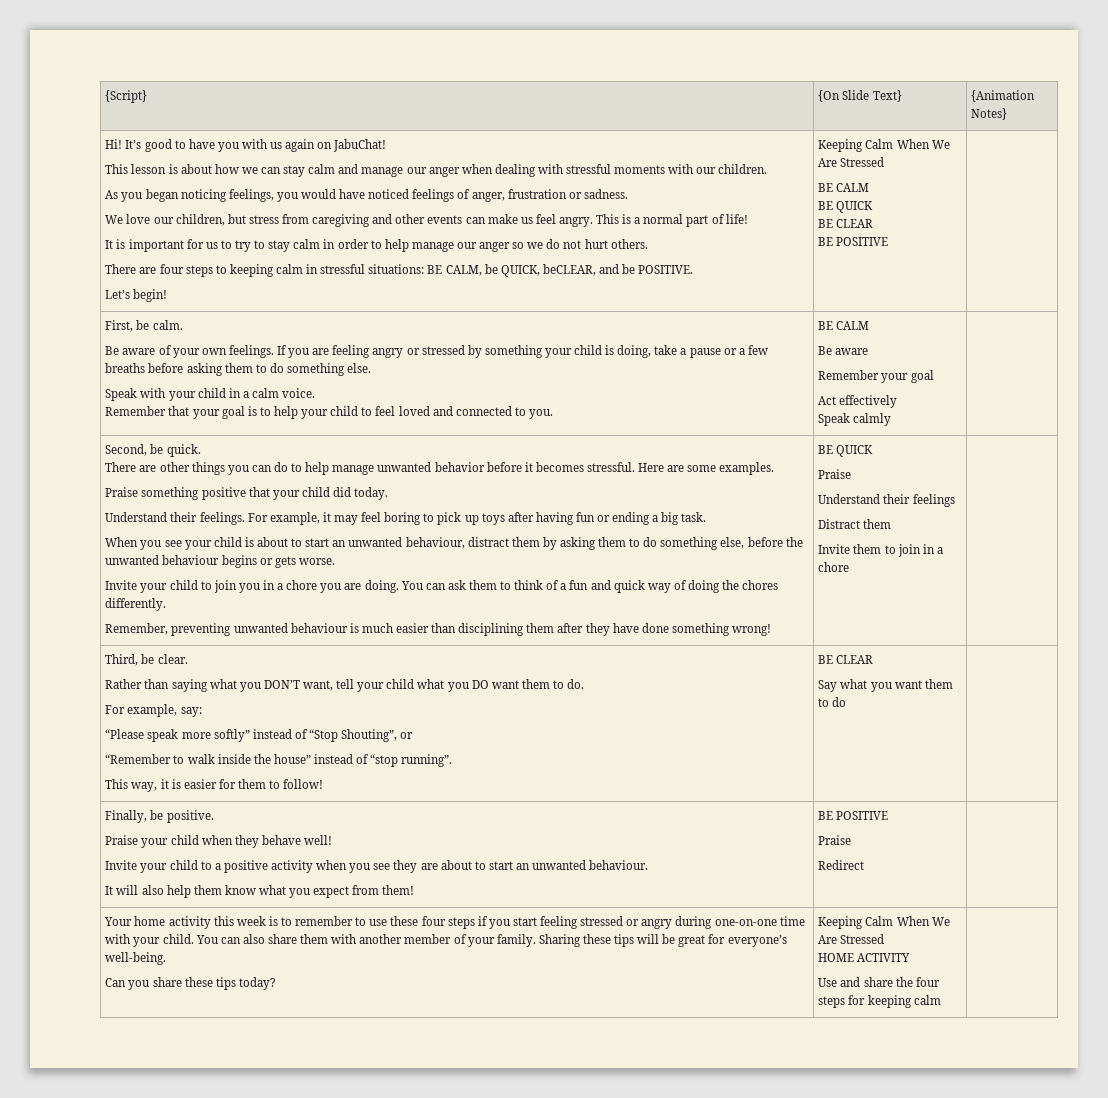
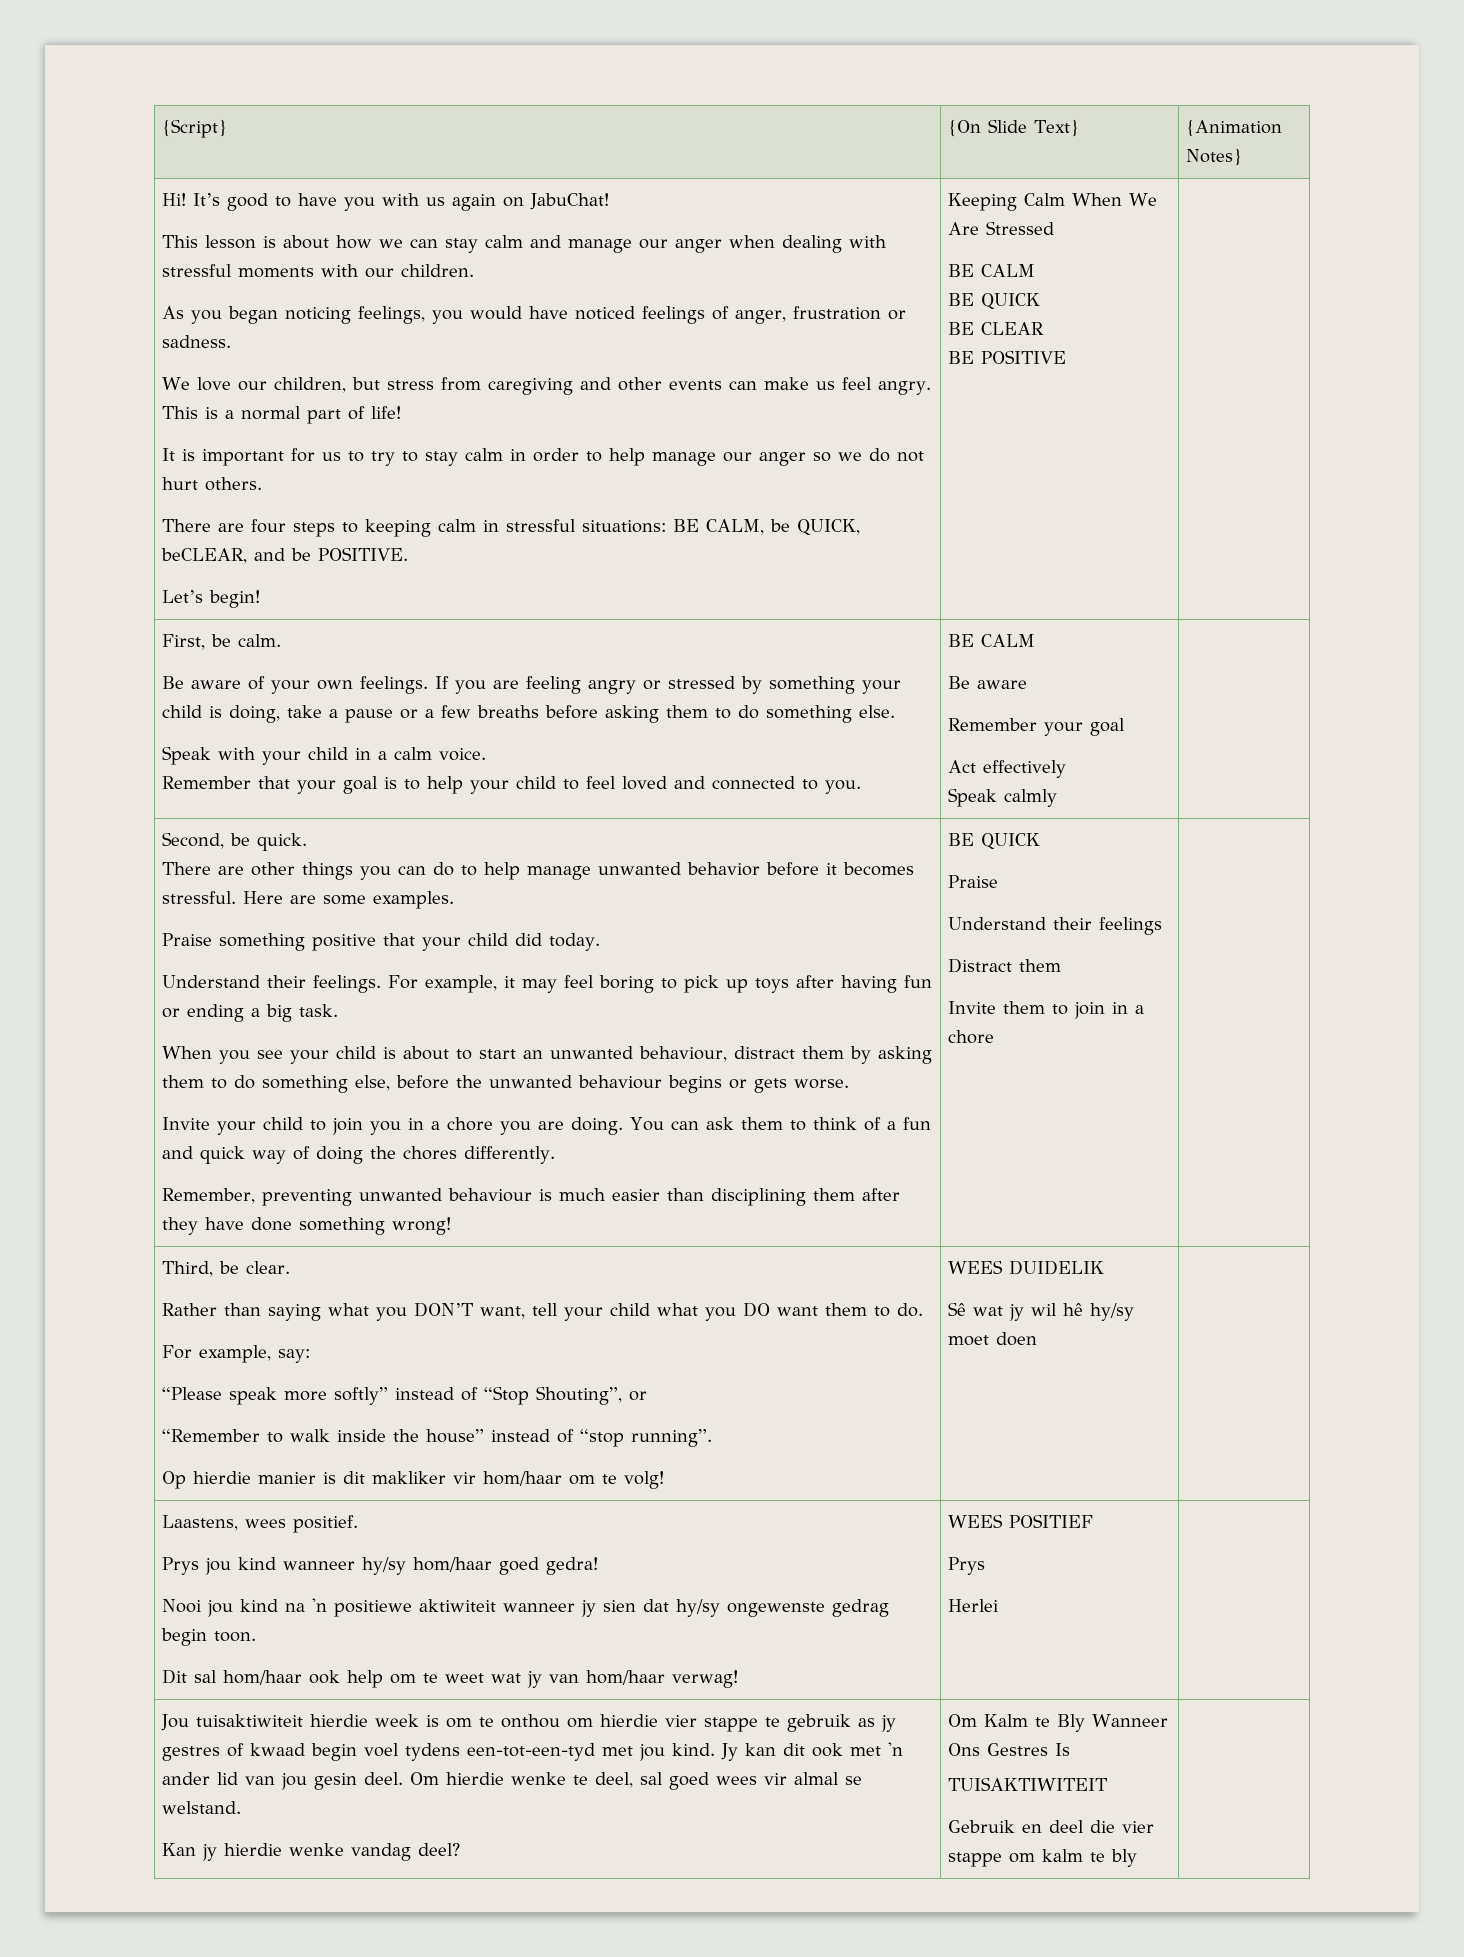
- This way, it is easier for them to follow! | BE CLEAR
- Say what you want them to do |
- Finally, be positive.
- Praise your child when they behave well!
- Invite your child to a positive activity when you see they are about to start an unwanted behaviour.
- It will also help them know what you expect from them! | BE POSITIVE
- Praise
- Redirect |
- Your home activity this week is to remember to use these four steps if you start feeling stressed or angry during one-on-one time with your child. You can also share them with another member of your family. Sharing these tips will be great for everyone’s well-being.
- Can you share these tips today? | Keeping Calm When We Are Stressed
- HOME ACTIVITY
- Use and share the four steps for keeping calm
+ Op hierdie manier is dit makliker vir hom/haar om te volg! | WEES DUIDELIK
+ Sê wat jy wil hê hy/sy moet doen |
+ Laastens, wees positief.
+ Prys jou kind wanneer hy/sy hom/haar goed gedra!
+ Nooi jou kind na 'n positiewe aktiwiteit wanneer jy sien dat hy/sy ongewenste gedrag begin toon.
+ Dit sal hom/haar ook help om te weet wat jy van hom/haar verwag! | WEES POSITIEF
+ Prys
+ Herlei |
+ Jou tuisaktiwiteit hierdie week is om te onthou om hierdie vier stappe te gebruik as jy gestres of kwaad begin voel tydens een-tot-een-tyd met jou kind. Jy kan dit ook met 'n ander lid van jou gesin deel. Om hierdie wenke te deel, sal goed wees vir almal se welstand.
+ Kan jy hierdie wenke vandag deel? | Om Kalm te Bly Wanneer Ons Gestres Is
+ TUISAKTIWITEIT
+ Gebruik en deel die vier stappe om kalm te bly

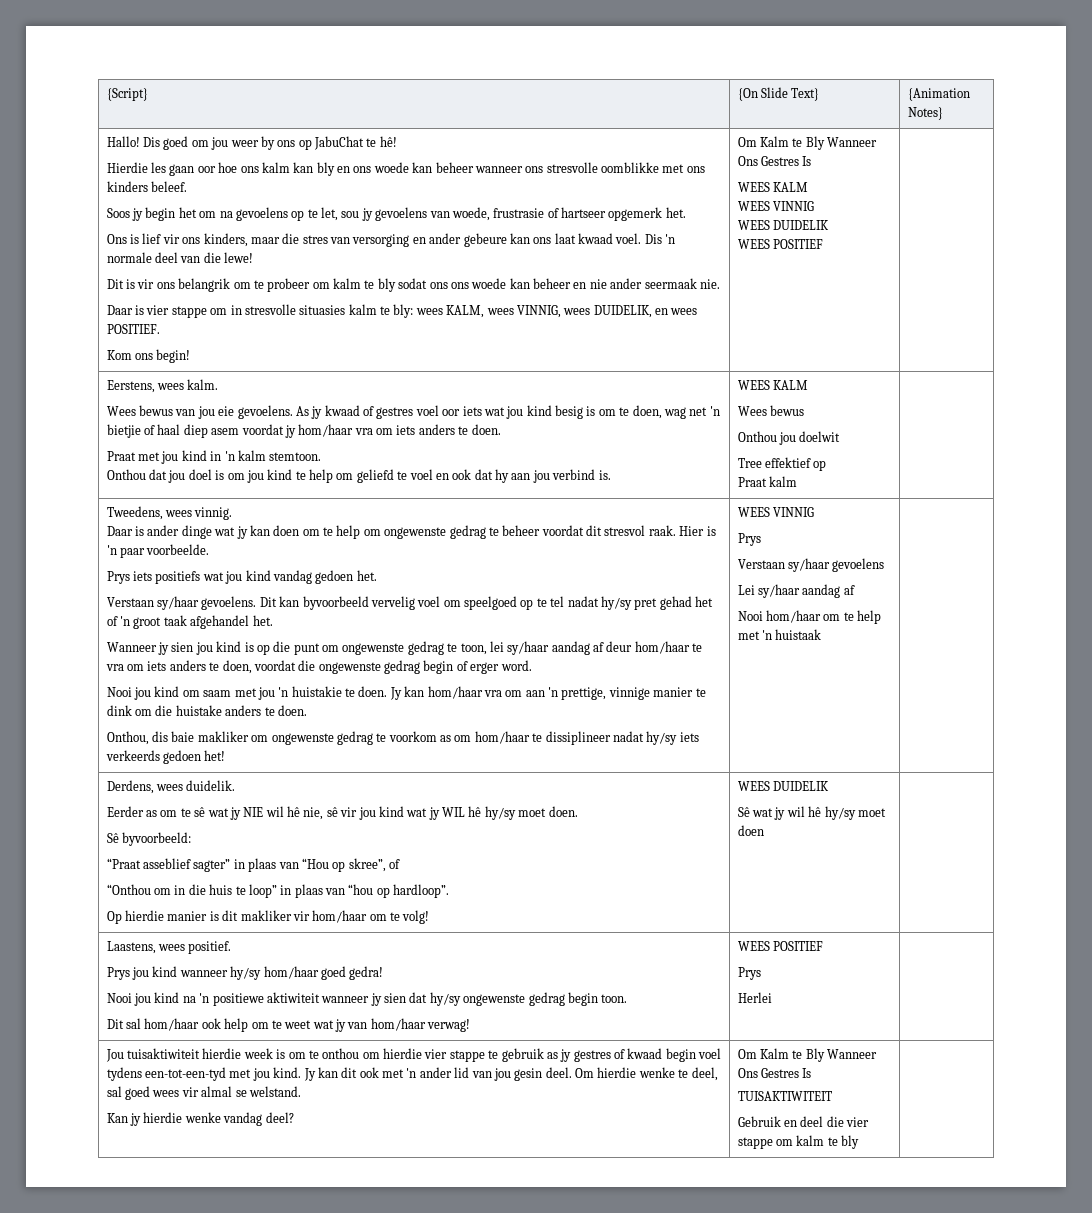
- Hi! It’s good to have you with us again on JabuChat!
- This lesson is about how we can stay calm and manage our anger when dealing with stressful moments with our children.
- As you began noticing feelings, you would have noticed feelings of anger, frustration or sadness.
- We love our children, but stress from caregiving and other events can make us feel angry. This is a normal part of life!
- It is important for us to try to stay calm in order to help manage our anger so we do not hurt others.
- There are four steps to keeping calm in stressful situations: BE CALM, be QUICK, beCLEAR, and be POSITIVE.
- Let’s begin! | Keeping Calm When We Are Stressed
- BE CALM
- BE QUICK
- BE CLEAR
- BE POSITIVE |
- First, be calm.
- Be aware of your own feelings. If you are feeling angry or stressed by something your child is doing, take a pause or a few breaths before asking them to do something else.
- Speak with your child in a calm voice.
- Remember that your goal is to help your child to feel loved and connected to you. | BE CALM
- Be aware
- Remember your goal
- Act effectively
- Speak calmly |
- Second, be quick.
- There are other things you can do to help manage unwanted behavior before it becomes stressful. Here are some examples.
- Praise something positive that your child did today.
- Understand their feelings. For example, it may feel boring to pick up toys after having fun or ending a big task.
- When you see your child is about to start an unwanted behaviour, distract them by asking them to do something else, before the unwanted behaviour begins or gets worse.
- Invite your child to join you in a chore you are doing. You can ask them to think of a fun and quick way of doing the chores differently.
- Remember, preventing unwanted behaviour is much easier than disciplining them after they have done something wrong! | BE QUICK
- Praise
- Understand their feelings
- Distract them
- Invite them to join in a chore |
- Third, be clear.
- Rather than saying what you DON’T want, tell your child what you DO want them to do.
- For example, say:
- “Please speak more softly” instead of “Stop Shouting”, or
- “Remember to walk inside the house” instead of “stop running”.
+ Hallo! Dis goed om jou weer by ons op JabuChat te hê!
+ Hierdie les gaan oor hoe ons kalm kan bly en ons woede kan beheer wanneer ons stresvolle oomblikke met ons kinders beleef.
+ Soos jy begin het om na gevoelens op te let, sou jy gevoelens van woede, frustrasie of hartseer opgemerk het.
+ Ons is lief vir ons kinders, maar die stres van versorging en ander gebeure kan ons laat kwaad voel. Dis 'n normale deel van die lewe!
+ Dit is vir ons belangrik om te probeer om kalm te bly sodat ons ons woede kan beheer en nie ander seermaak nie.
+ Daar is vier stappe om in stresvolle situasies kalm te bly: wees KALM, wees VINNIG, wees DUIDELIK, en wees POSITIEF.
+ Kom ons begin! | Om Kalm te Bly Wanneer Ons Gestres Is
+ WEES KALM
+ WEES VINNIG
+ WEES DUIDELIK
+ WEES POSITIEF |
+ Eerstens, wees kalm.
+ Wees bewus van jou eie gevoelens. As jy kwaad of gestres voel oor iets wat jou kind besig is om te doen, wag net 'n bietjie of haal diep asem voordat jy hom/haar vra om iets anders te doen.
+ Praat met jou kind in 'n kalm stemtoon.
+ Onthou dat jou doel is om jou kind te help om geliefd te voel en ook dat hy aan jou verbind is. | WEES KALM
+ Wees bewus
+ Onthou jou doelwit
+ Tree effektief op
+ Praat kalm |
+ Tweedens, wees vinnig.
+ Daar is ander dinge wat jy kan doen om te help om ongewenste gedrag te beheer voordat dit stresvol raak. Hier is 'n paar voorbeelde.
+ Prys iets positiefs wat jou kind vandag gedoen het.
+ Verstaan sy/haar gevoelens. Dit kan byvoorbeeld vervelig voel om speelgoed op te tel nadat hy/sy pret gehad het of 'n groot taak afgehandel het.
+ Wanneer jy sien jou kind is op die punt om ongewenste gedrag te toon, lei sy/haar aandag af deur hom/haar te vra om iets anders te doen, voordat die ongewenste gedrag begin of erger word.
+ Nooi jou kind om saam met jou 'n huistakie te doen. Jy kan hom/haar vra om aan 'n prettige, vinnige manier te dink om die huistake anders te doen.
+ Onthou, dis baie makliker om ongewenste gedrag te voorkom as om hom/haar te dissiplineer nadat hy/sy iets verkeerds gedoen het! | WEES VINNIG
+ Prys
+ Verstaan sy/haar gevoelens
+ Lei sy/haar aandag af
+ Nooi hom/haar om te help met 'n huistaak |
+ Derdens, wees duidelik.
+ Eerder as om te sê wat jy NIE wil hê nie, sê vir jou kind wat jy WIL hê hy/sy moet doen.
+ Sê byvoorbeeld:
+ “Praat asseblief sagter” in plaas van “Hou op skree”, of
+ “Onthou om in die huis te loop” in plaas van “hou op hardloop”.

